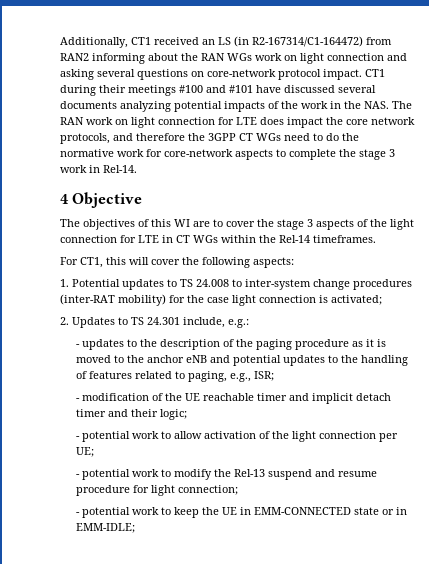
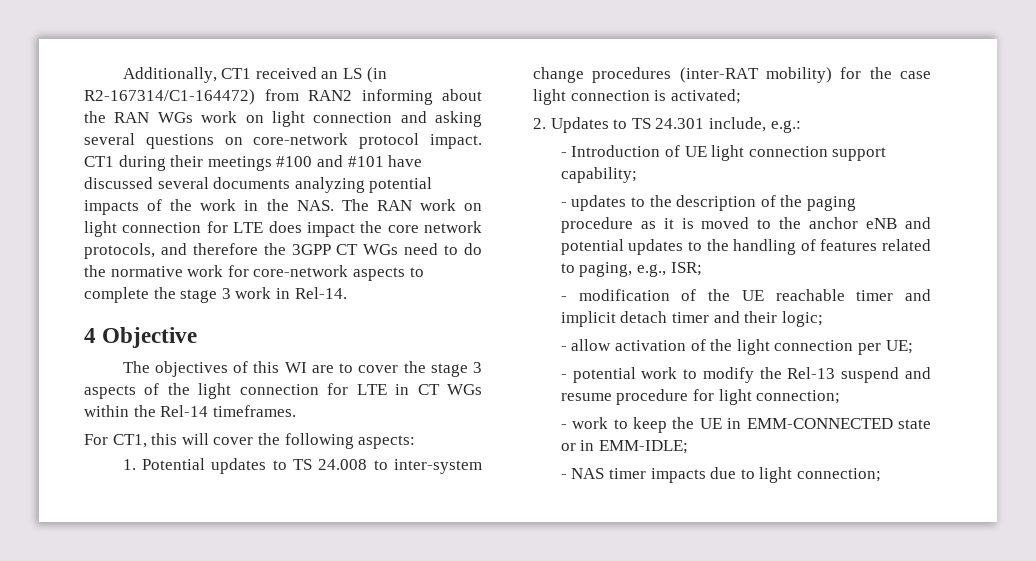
+ - Introduction of UE light connection support capability;
- - potential work to allow activation of the light connection per UE;
+ - allow activation of the light connection per UE;
- - potential work to keep the UE in EMM-CONNECTED state or in EMM-IDLE;
+ - work to keep the UE in EMM-CONNECTED state or in EMM-IDLE;
+ - NAS timer impacts due to light connection;

